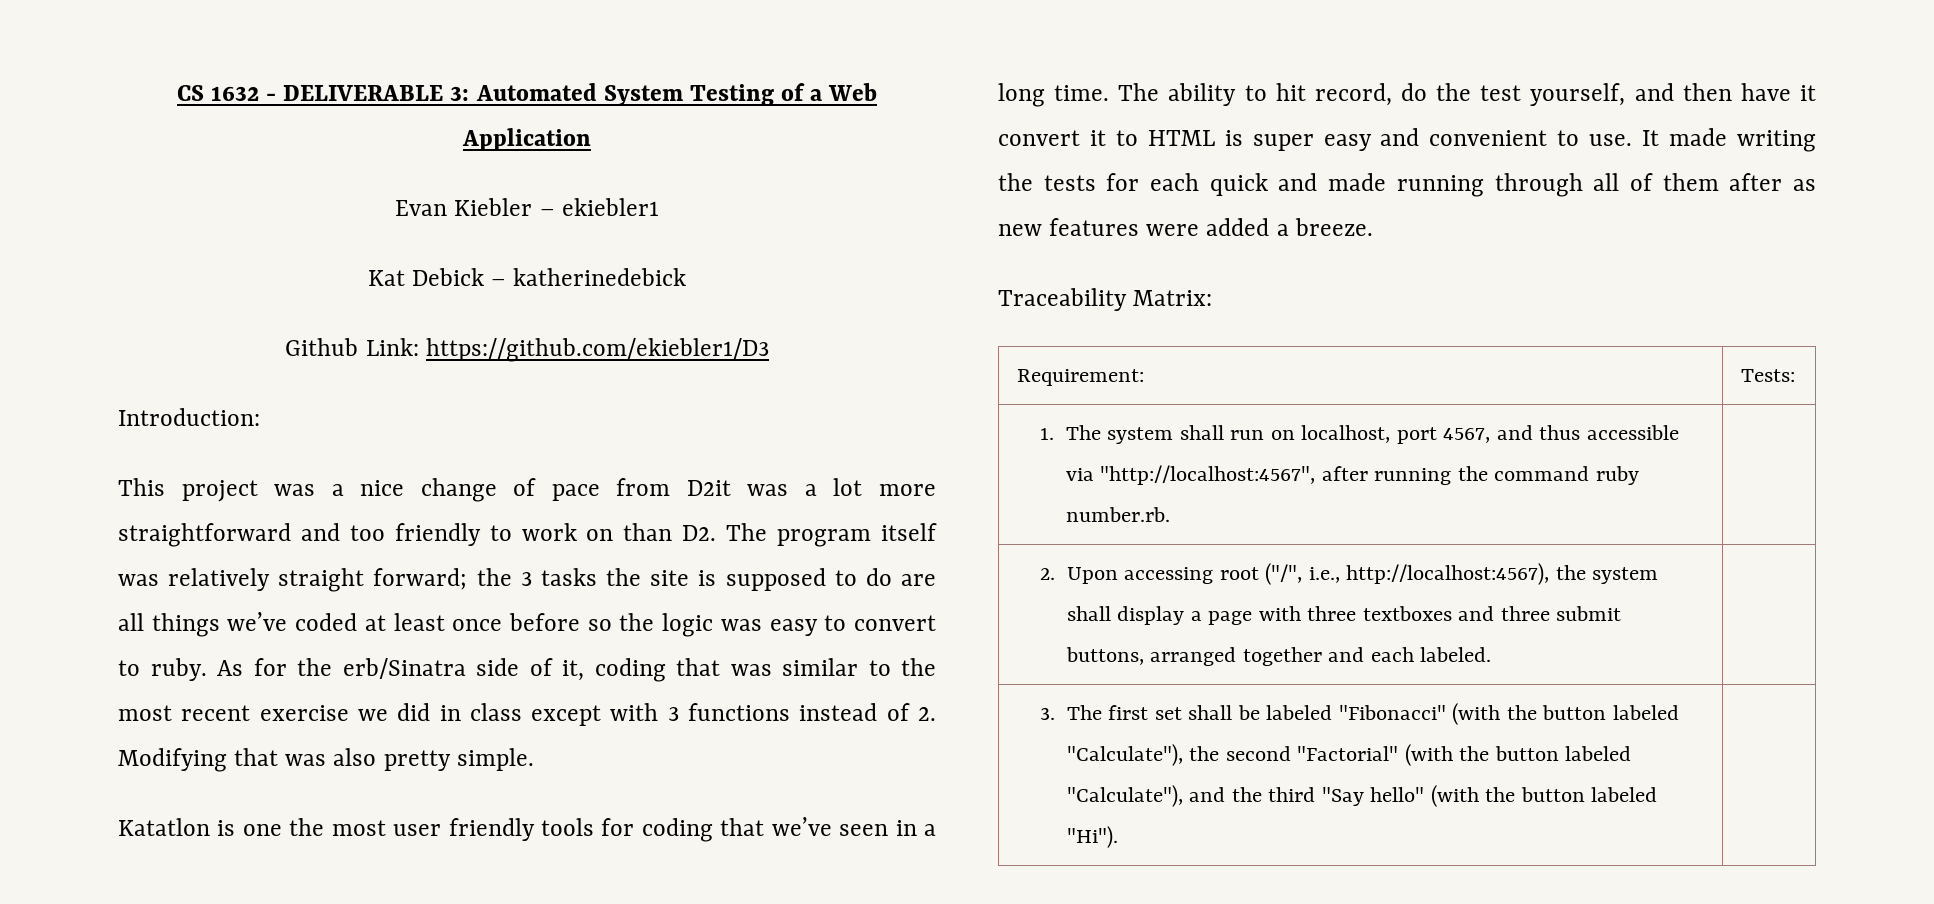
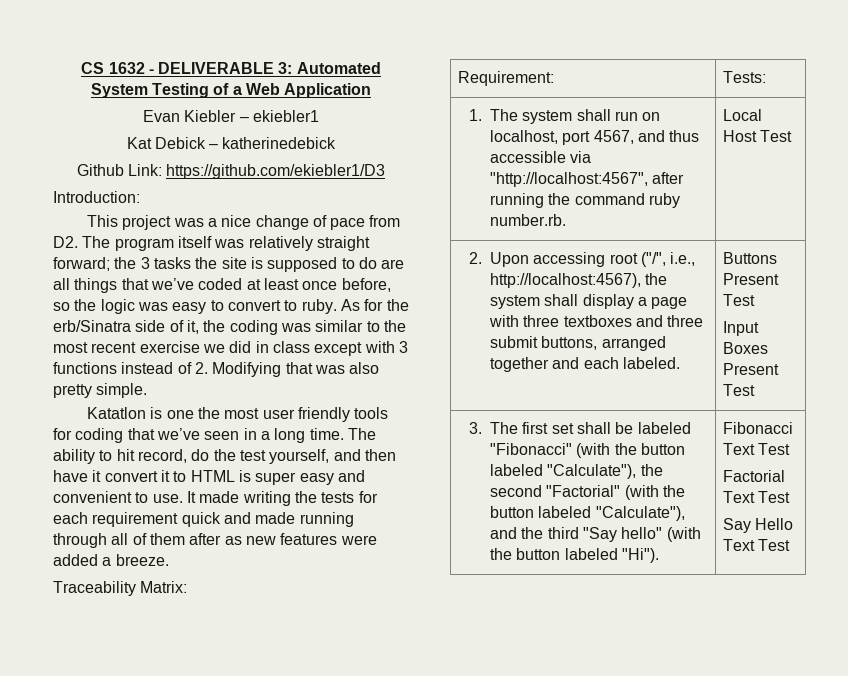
- This project was a nice change of pace from D2it was a lot more straightforward and too friendly to work on than D2. The program itself was relatively straight forward; the 3 tasks the site is supposed to do are all things we’ve coded at least once before so the logic was easy to convert to ruby.
+ This project was a nice change of pace from D2. The program itself was relatively straight forward; the 3 tasks the site is supposed to do are all things that we’ve coded at least once before, so the logic was easy to convert to ruby.
- As for the erb/Sinatra side of it, coding that was similar to the most recent exercise we did in class except with 3 functions instead of 2. Modifying that was also pretty simple.
+ As for the erb/Sinatra side of it, the coding was similar to the most recent exercise we did in class except with 3 functions instead of 2. Modifying that was also pretty simple.
- It made writing the tests for each quick and made running through all of them after as new features were added a breeze.
+ It made writing the tests for each requirement quick and made running through all of them after as new features were added a breeze.
- 1. The system shall run on localhost, port 4567, and thus accessible via "http://localhost:4567", after running the command ruby number.rb. |
+ 1. The system shall run on localhost, port 4567, and thus accessible via "http://localhost:4567", after running the command ruby number.rb. | Local Host Test
- 2. Upon accessing root ("/", i.e., http://localhost:4567), the system shall display a page with three textboxes and three submit buttons, arranged together and each labeled. |
+ 2. Upon accessing root ("/", i.e., http://localhost:4567), the system shall display a page with three textboxes and three submit buttons, arranged together and each labeled. | Buttons Present Test
+ Input Boxes Present Test
+ Fibonacci Text Test
+ Factorial Text Test
+ Say Hello Text Test

